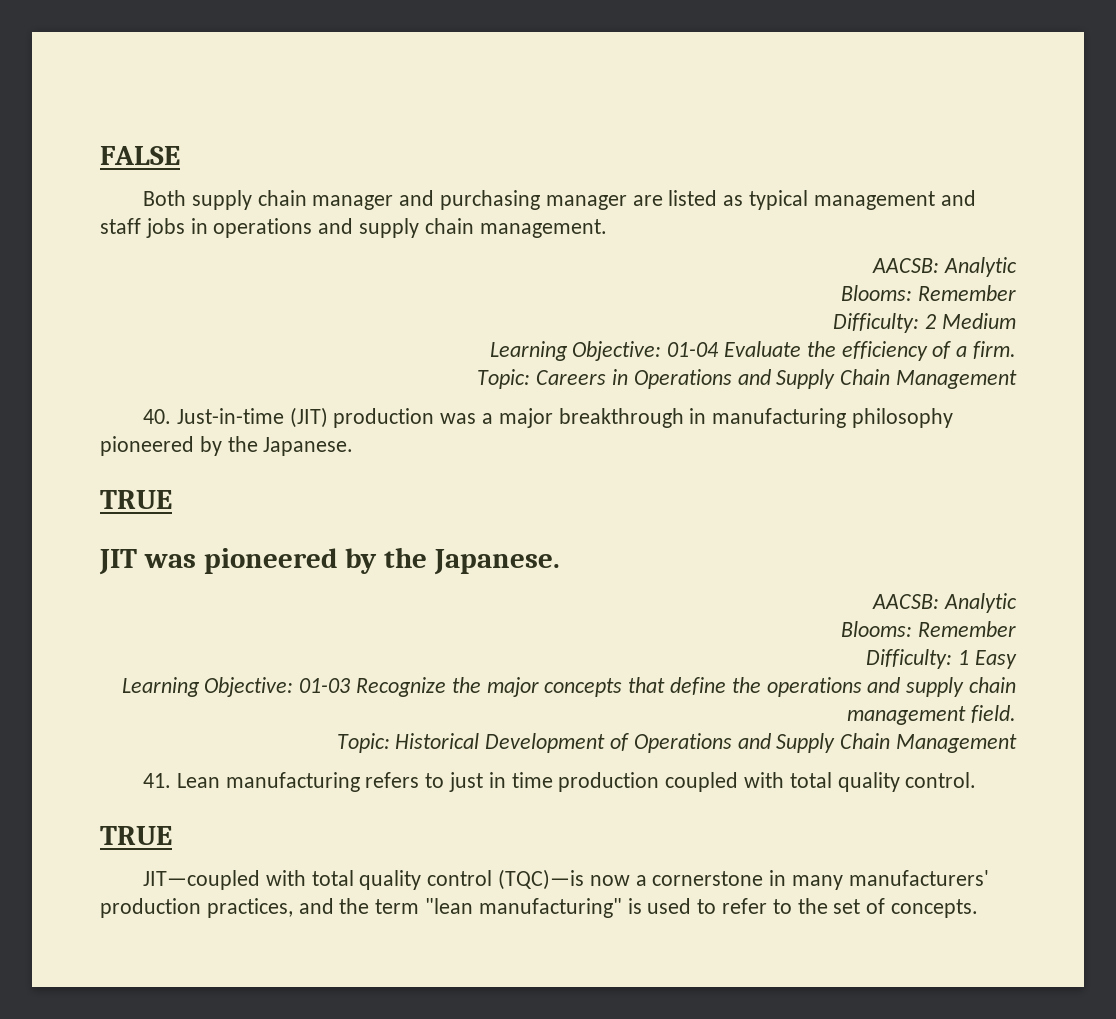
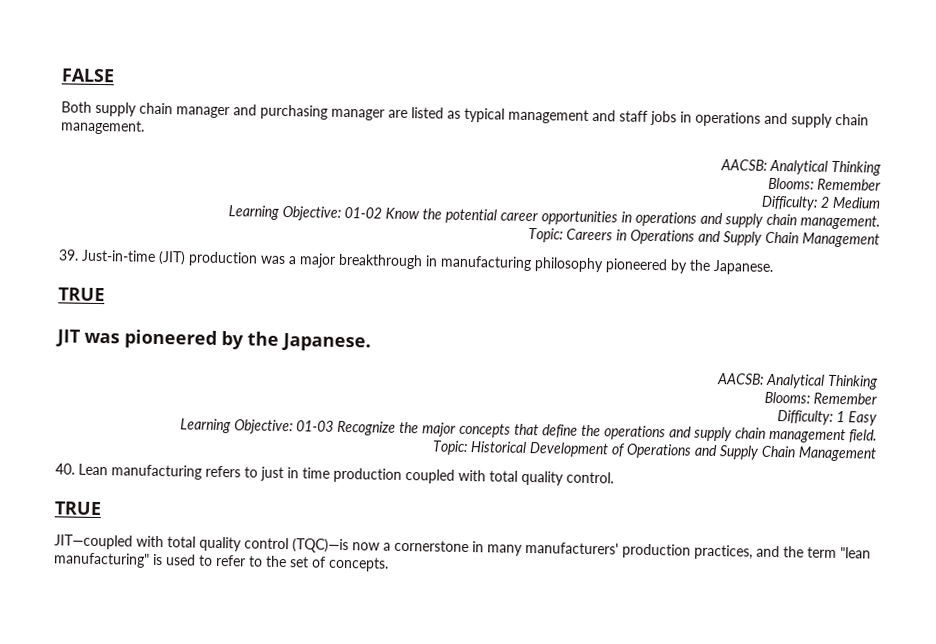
  Both supply chain manager and purchasing manager are listed as typical management and staff jobs in operations and supply chain management.
- AACSB: Analytic
+ AACSB: Analytical Thinking
- Learning Objective: 01-04 Evaluate the efficiency of a firm.
+ Learning Objective: 01-02 Know the potential career opportunities in operations and supply chain management.
- 40. Just-in-time (JIT) production was a major breakthrough in manufacturing philosophy pioneered by the Japanese.
+ 39. Just-in-time (JIT) production was a major breakthrough in manufacturing philosophy pioneered by the Japanese.
  JIT was pioneered by the Japanese.
- AACSB: Analytic
+ AACSB: Analytical Thinking
- 41. Lean manufacturing refers to just in time production coupled with total quality control.
+ 40. Lean manufacturing refers to just in time production coupled with total quality control.

